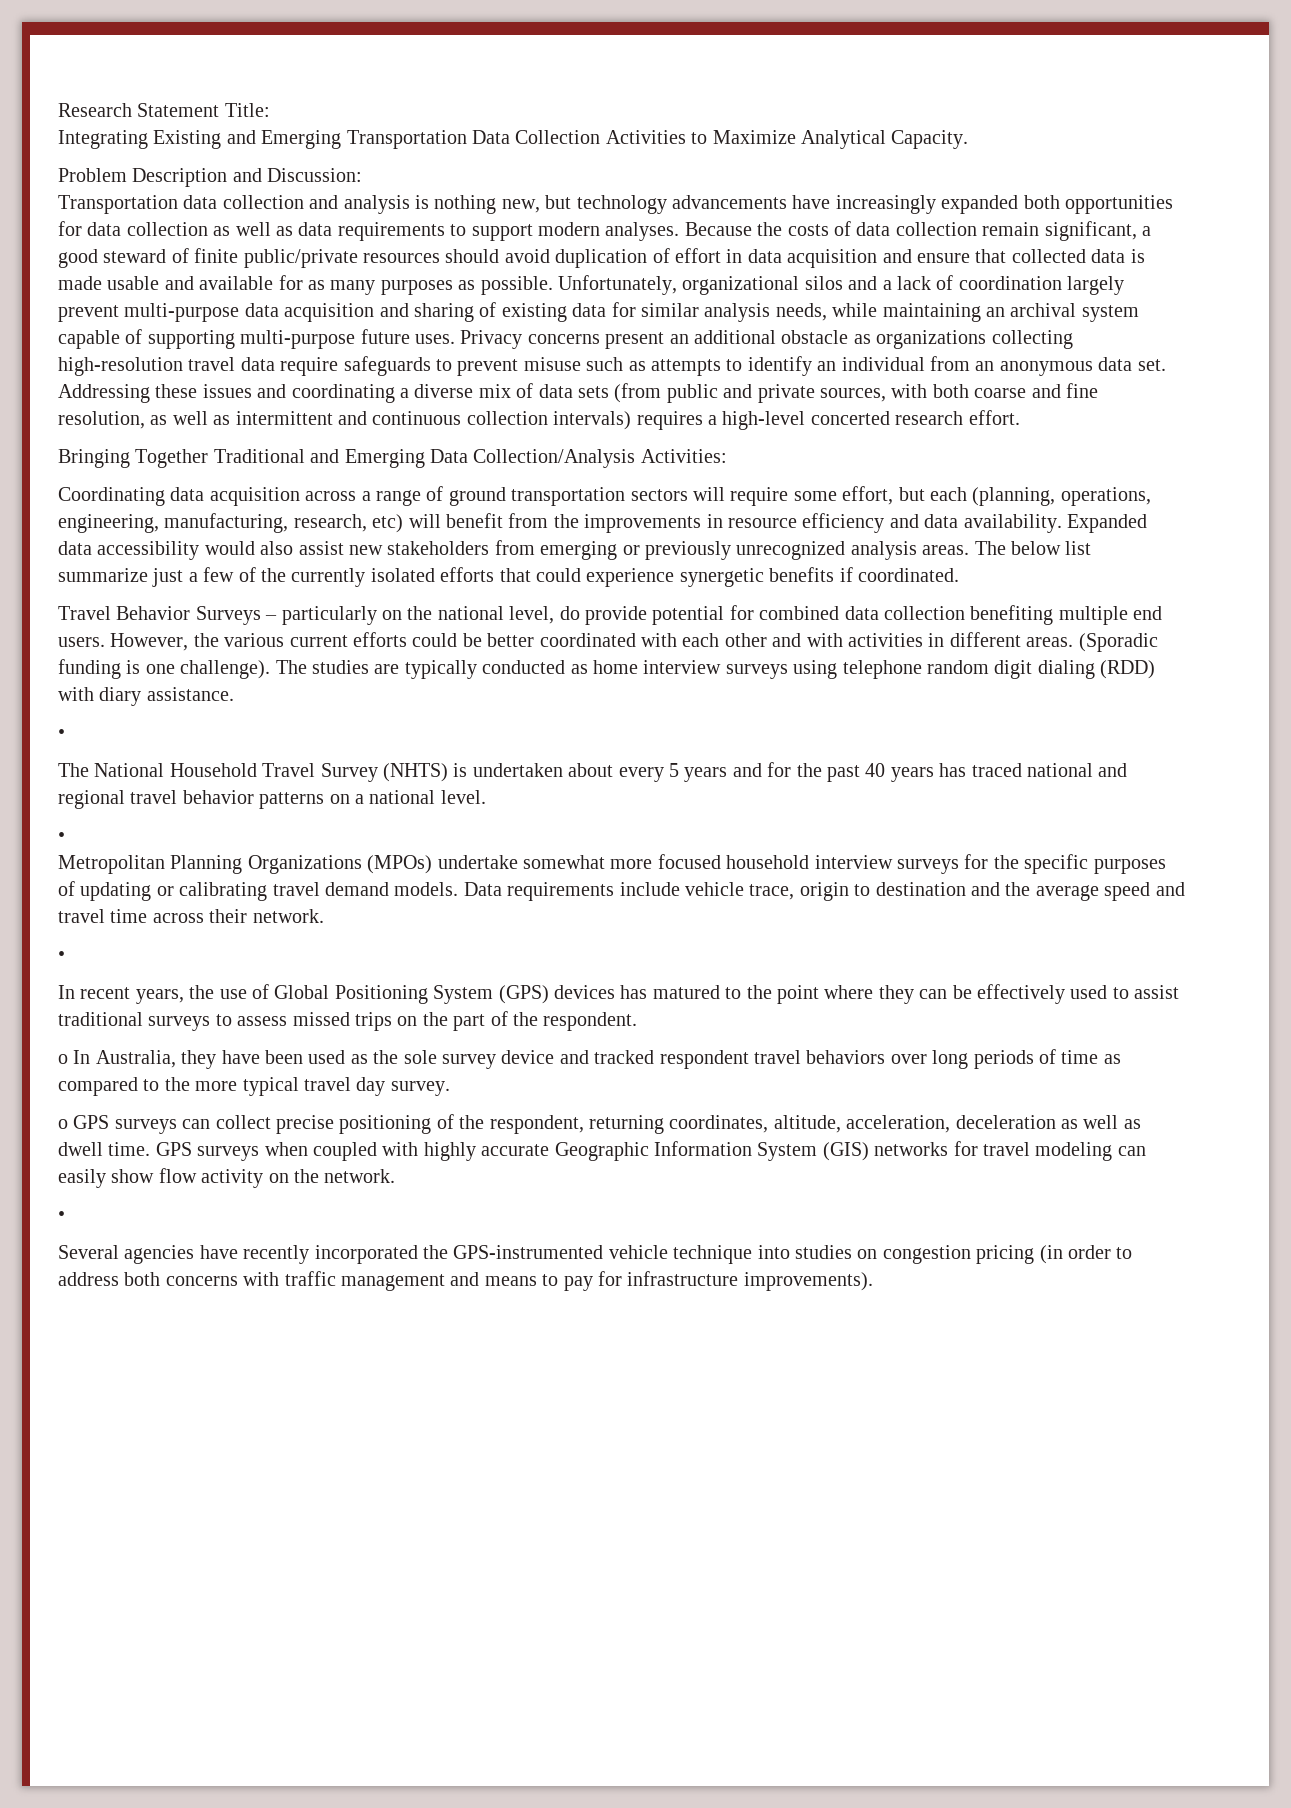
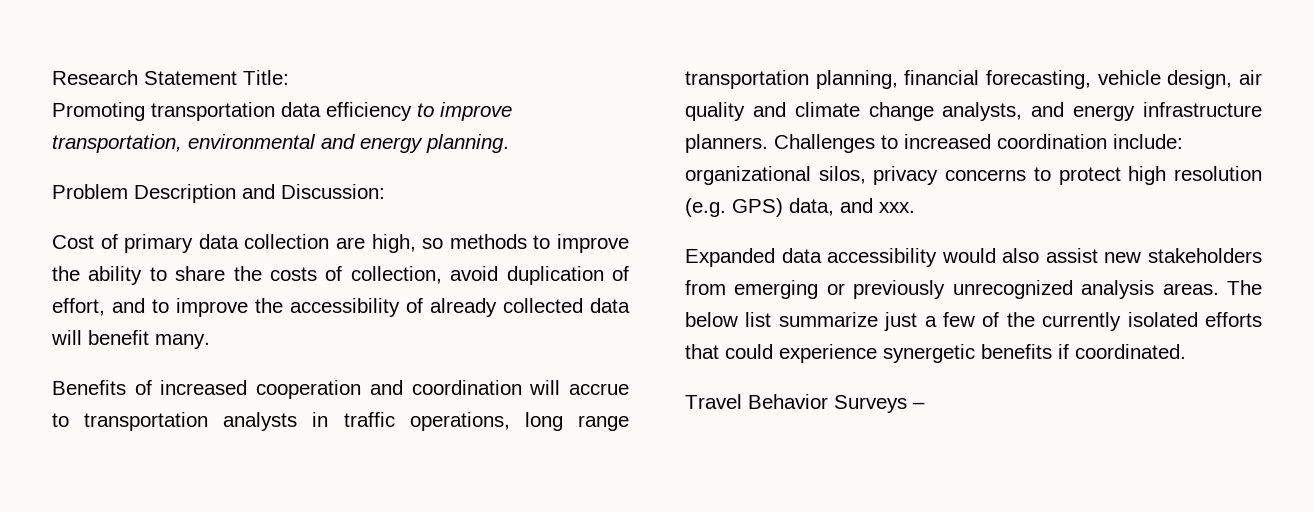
- Integrating Existing and Emerging Transportation Data Collection Activities to Maximize Analytical Capacity.
+ Promoting transportation data efficiency to improve transportation, environmental and energy planning.
  Problem Description and Discussion:
- Transportation data collection and analysis is nothing new, but technology advancements have increasingly expanded both opportunities for data collection as well as data requirements to support modern analyses. Because the costs of data collection remain significant, a good steward of finite public/private resources should avoid duplication of effort in data acquisition and ensure that collected data is made usable and available for as many purposes as possible. Unfortunately, organizational silos and a lack of coordination largely prevent multi-purpose data acquisition and sharing of existing data for similar analysis needs, while maintaining an archival system capable of supporting multi-purpose future uses. Privacy concerns present an additional obstacle as organizations collecting high-resolution travel data require safeguards to prevent misuse such as attempts to identify an individual from an anonymous data set. Addressing these issues and coordinating a diverse mix of data sets (from public and private sources, with both coarse and fine resolution, as well as intermittent and continuous collection intervals) requires a high-level concerted research effort.
- Bringing Together Traditional and Emerging Data Collection/Analysis Activities:
- Coordinating data acquisition across a range of ground transportation sectors will require some effort, but each (planning, operations, engineering, manufacturing, research, etc) will benefit from the improvements in resource efficiency and data availability. Expanded data accessibility would also assist new stakeholders from emerging or previously unrecognized analysis areas.
+ Cost of primary data collection are high, so methods to improve the ability to share the costs of collection, avoid duplication of effort, and to improve the accessibility of already collected data will benefit many.
+ Benefits of increased cooperation and coordination will accrue to transportation analysts in traffic operations, long range transportation planning, financial forecasting, vehicle design, air quality and climate change analysts, and energy infrastructure planners. Challenges to increased coordination include: organizational silos, privacy concerns to protect high resolution (e.g. GPS) data, and xxx.
+ Expanded data accessibility would also assist new stakeholders from emerging or previously unrecognized analysis areas.
- Travel Behavior Surveys – particularly on the national level, do provide potential for combined data collection benefiting multiple end users. However, the various current efforts could be better coordinated with each other and with activities in different areas. (Sporadic funding is one challenge). The studies are typically conducted as home interview surveys using telephone random digit dialing (RDD) with diary assistance.
- •
- The National Household Travel Survey (NHTS) is undertaken about every 5 years and for the past 40 years has traced national and regional travel behavior patterns on a national level.
- •
- Metropolitan Planning Organizations (MPOs) undertake somewhat more focused household interview surveys for the specific purposes of updating or calibrating travel demand models. Data requirements include vehicle trace, origin to destination and the average speed and travel time across their network.
- •
- In recent years, the use of Global Positioning System (GPS) devices has matured to the point where they can be effectively used to assist traditional surveys to assess missed trips on the part of the respondent.
- o In Australia, they have been used as the sole survey device and tracked respondent travel behaviors over long periods of time as compared to the more typical travel day survey.
- o GPS surveys can collect precise positioning of the respondent, returning coordinates, altitude, acceleration, deceleration as well as dwell time. GPS surveys when coupled with highly accurate Geographic Information System (GIS) networks for travel modeling can easily show flow activity on the network.
- •
- Several agencies have recently incorporated the GPS-instrumented vehicle technique into studies on congestion pricing (in order to address both concerns with traffic management and means to pay for infrastructure improvements).
+ Travel Behavior Surveys –

